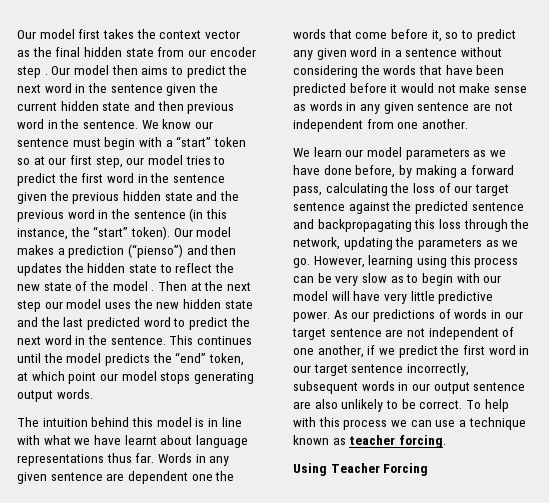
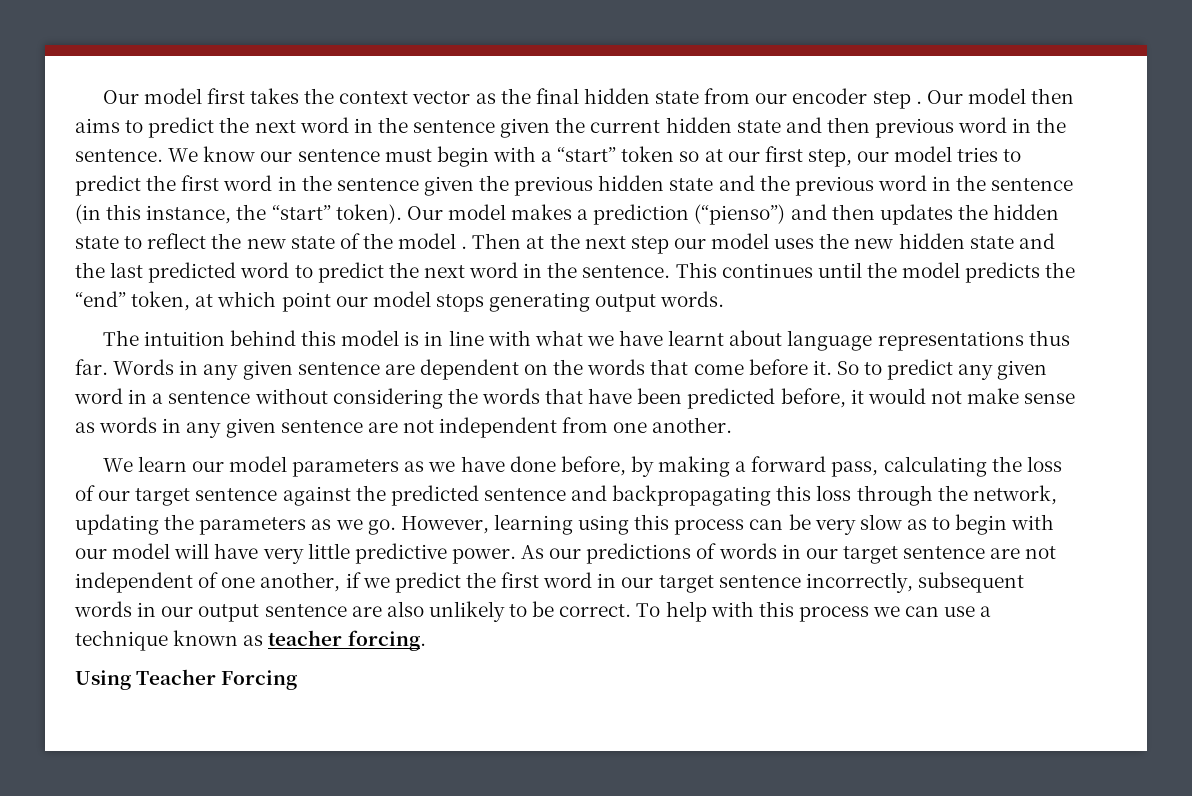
- Words in any given sentence are dependent one the words that come before it, so to predict any given word in a sentence without considering the words that have been predicted before it would not make sense as words in any given sentence are not independent from one another.
+ Words in any given sentence are dependent on the words that come before it. So to predict any given word in a sentence without considering the words that have been predicted before, it would not make sense as words in any given sentence are not independent from one another.

